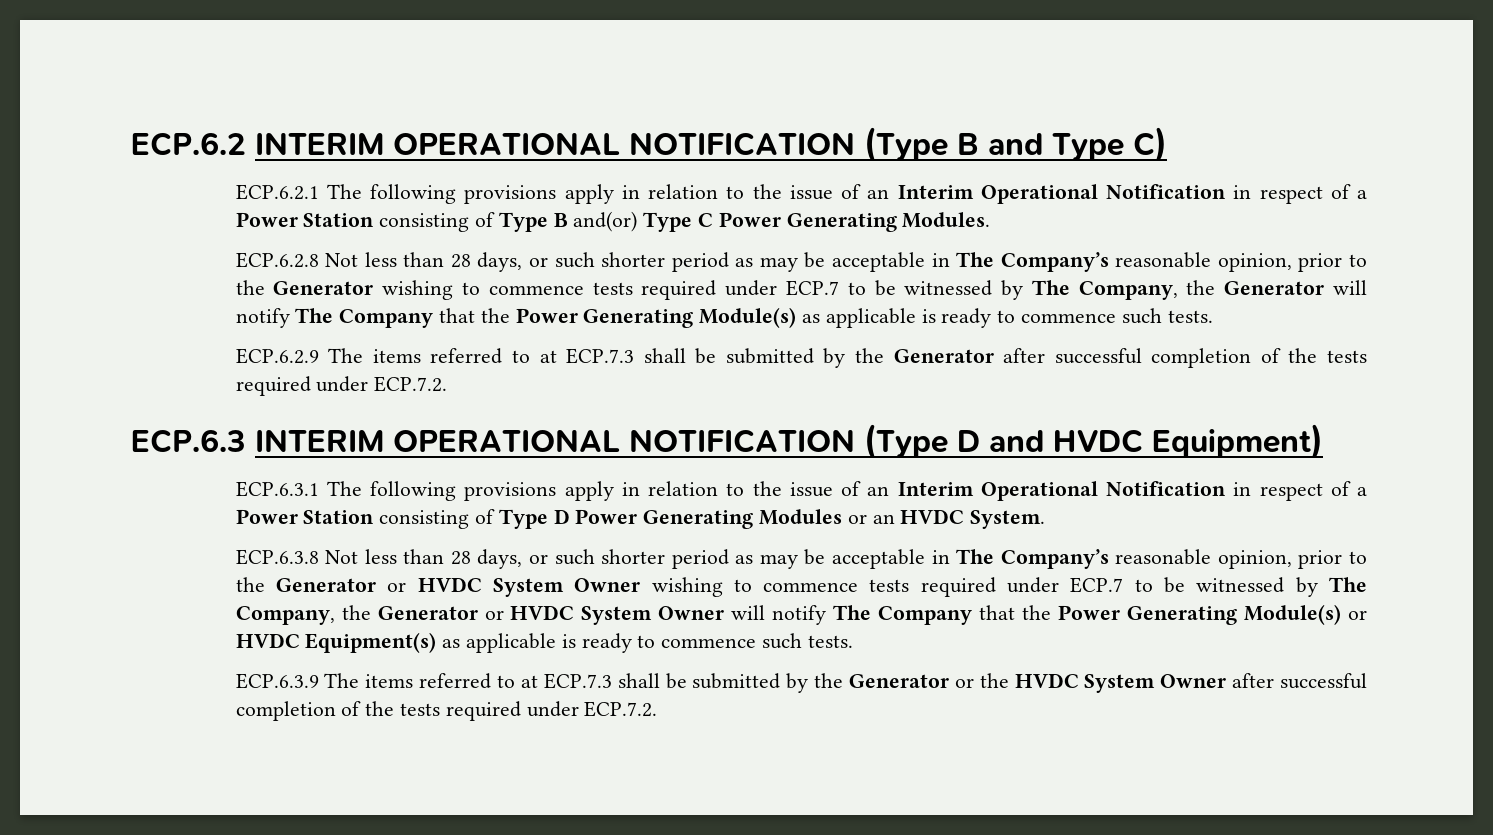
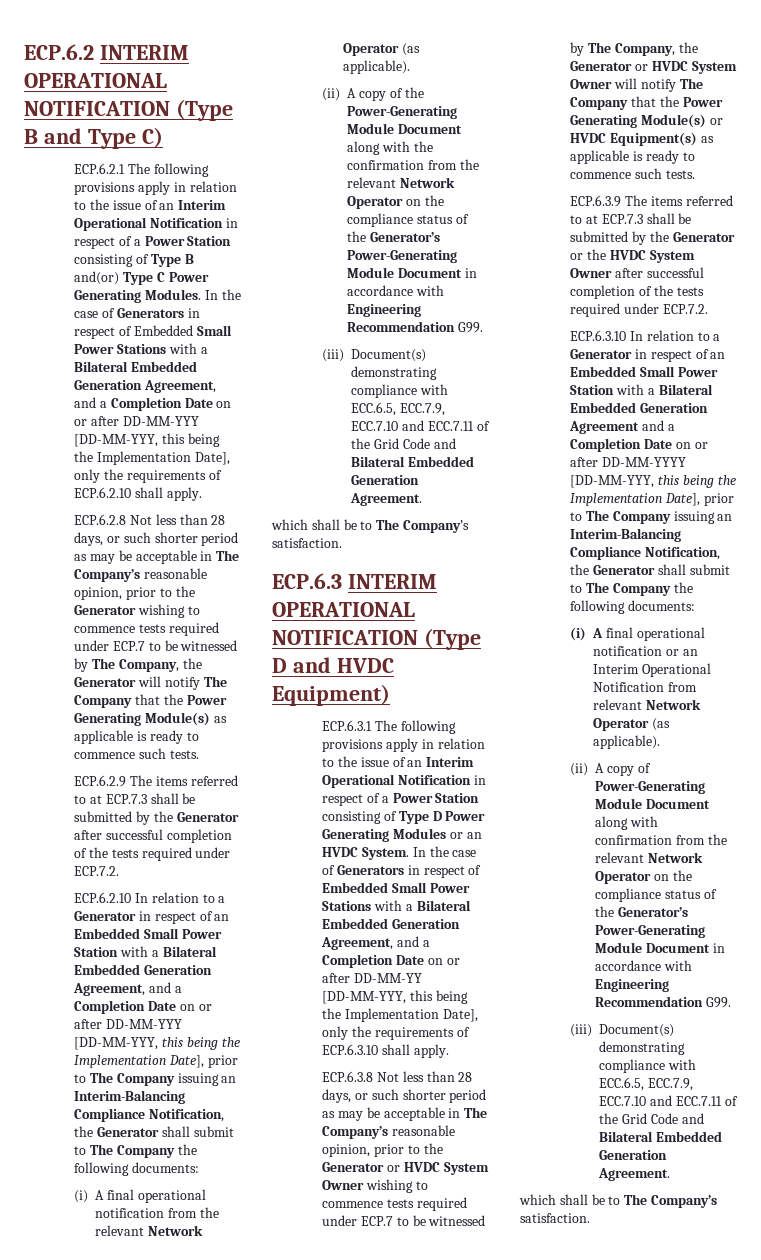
+ In the case of Generators in respect of Embedded Small Power Stations with a Bilateral Embedded Generation Agreement, and a Completion Date on or after DD-MM-YYY [DD-MM-YYY, this being the Implementation Date], only the requirements of ECP.6.2.10 shall apply.
+ ECP.6.2.10 In relation to a Generator in respect of an Embedded Small Power Station with a Bilateral Embedded Generation Agreement, and a Completion Date on or after DD-MM-YYY [DD-MM-YYY, this being the Implementation Date], prior to The Company issuing an Interim-Balancing Compliance Notification, the Generator shall submit to The Company the following documents:
+ (i) A final operational notification from the relevant Network Operator (as applicable).
+ (ii) A copy of the Power-Generating Module Document along with the confirmation from the relevant Network Operator on the compliance status of the Generator’s Power-Generating Module Document in accordance with Engineering Recommendation G99.
+ (iii) Document(s) demonstrating compliance with ECC.6.5, ECC.7.9, ECC.7.10 and ECC.7.11 of the Grid Code and Bilateral Embedded Generation Agreement.
+ which shall be to The Company’s satisfaction.
+ In the case of Generators in respect of Embedded Small Power Stations with a Bilateral Embedded Generation Agreement, and a Completion Date on or after DD-MM-YY [DD-MM-YYY, this being the Implementation Date], only the requirements of ECP.6.3.10 shall apply.
+ ECP.6.3.10 In relation to a Generator in respect of an Embedded Small Power Station with a Bilateral Embedded Generation Agreement and a Completion Date on or after DD-MM-YYYY [DD-MM-YYY, this being the Implementation Date], prior to The Company issuing an Interim-Balancing Compliance Notification, the Generator shall submit to The Company the following documents:
+ (i) A final operational notification or an Interim Operational Notification from relevant Network Operator (as applicable).
+ (ii) A copy of Power-Generating Module Document along with confirmation from the relevant Network Operator on the compliance status of the Generator’s Power-Generating Module Document in accordance with Engineering Recommendation G99.
+ (iii) Document(s) demonstrating compliance with ECC.6.5, ECC.7.9, ECC.7.10 and ECC.7.11 of the Grid Code and Bilateral Embedded Generation Agreement.
+ which shall be to The Company’s satisfaction.

